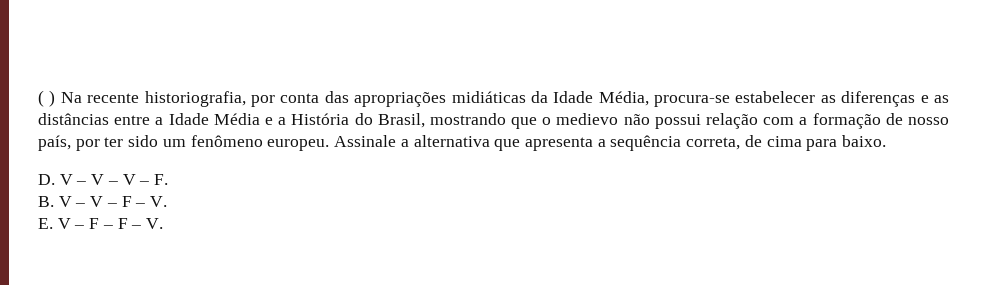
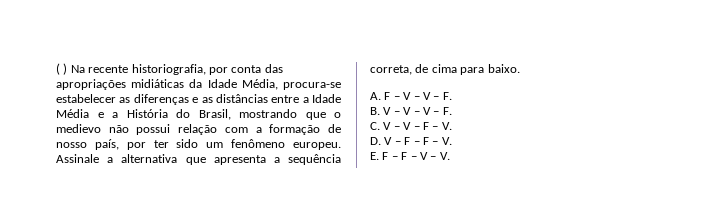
- D. V – V – V – F.
+ A. F – V – V – F.
- B. V – V – F – V.
- E. V – F – F – V.
+ B. V – V – V – F.
+ C. V – V – F – V.
+ D. V – F – F – V.
+ E. F – F – V – V.

